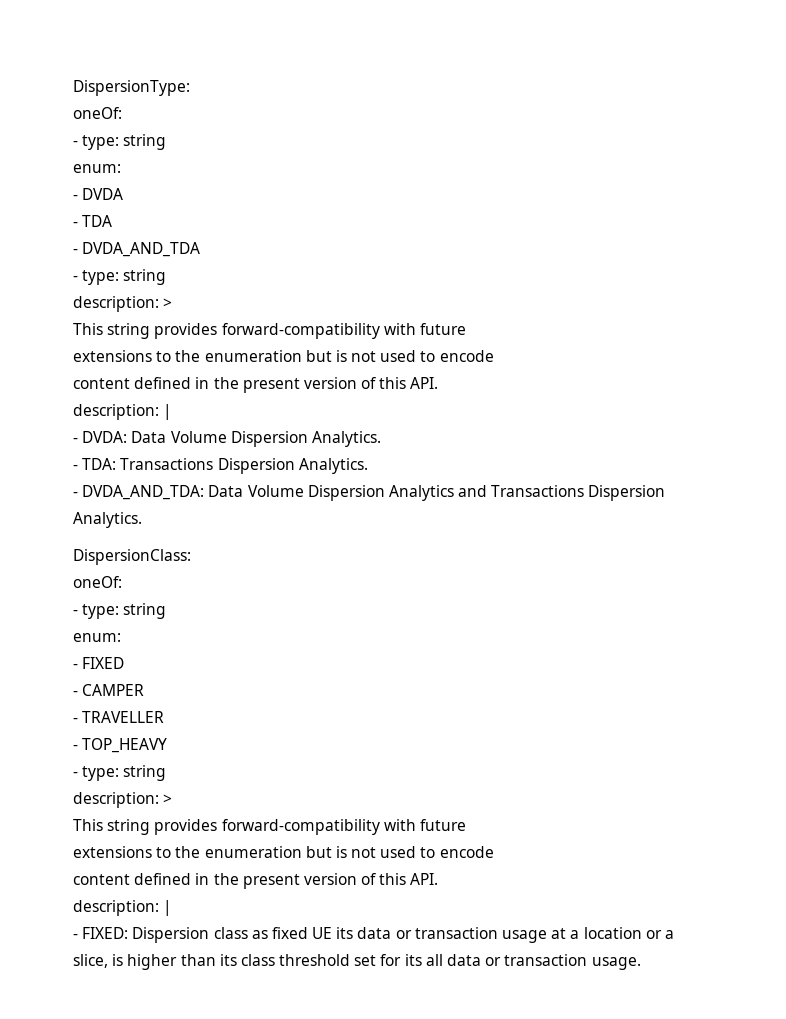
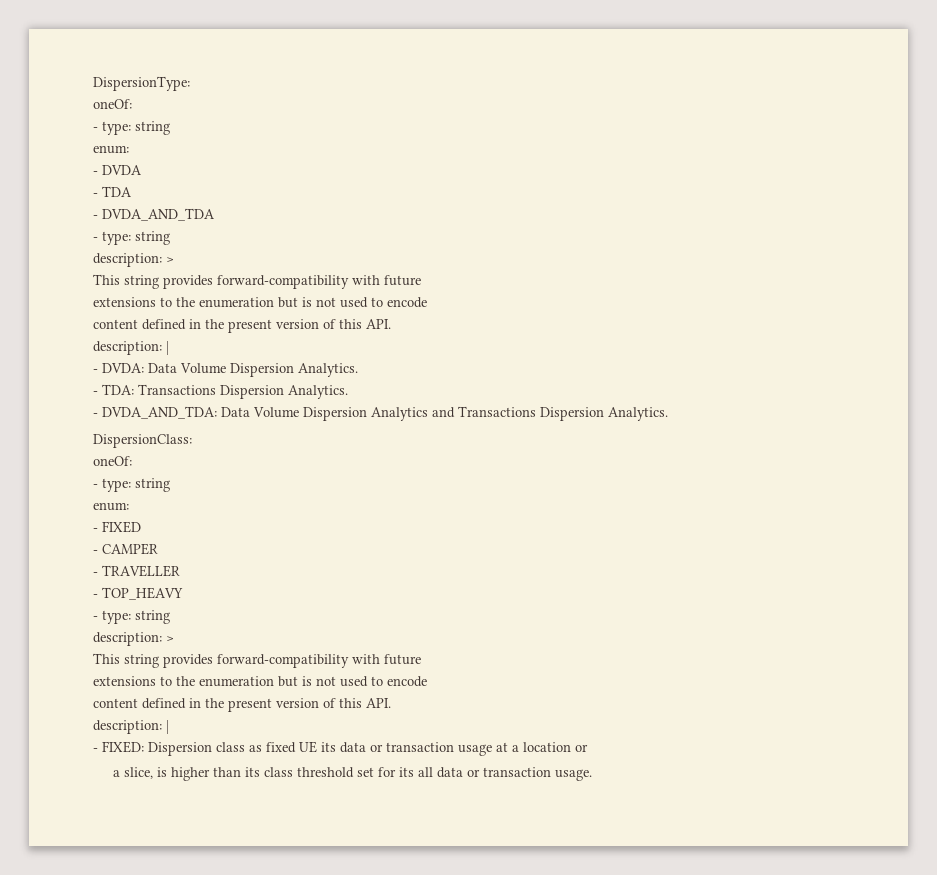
- - FIXED: Dispersion class as fixed UE its data or transaction usage at a location or a slice, is higher than its class threshold set for its all data or transaction usage.
+ - FIXED: Dispersion class as fixed UE its data or transaction usage at a location or
+ a slice, is higher than its class threshold set for its all data or transaction usage.

